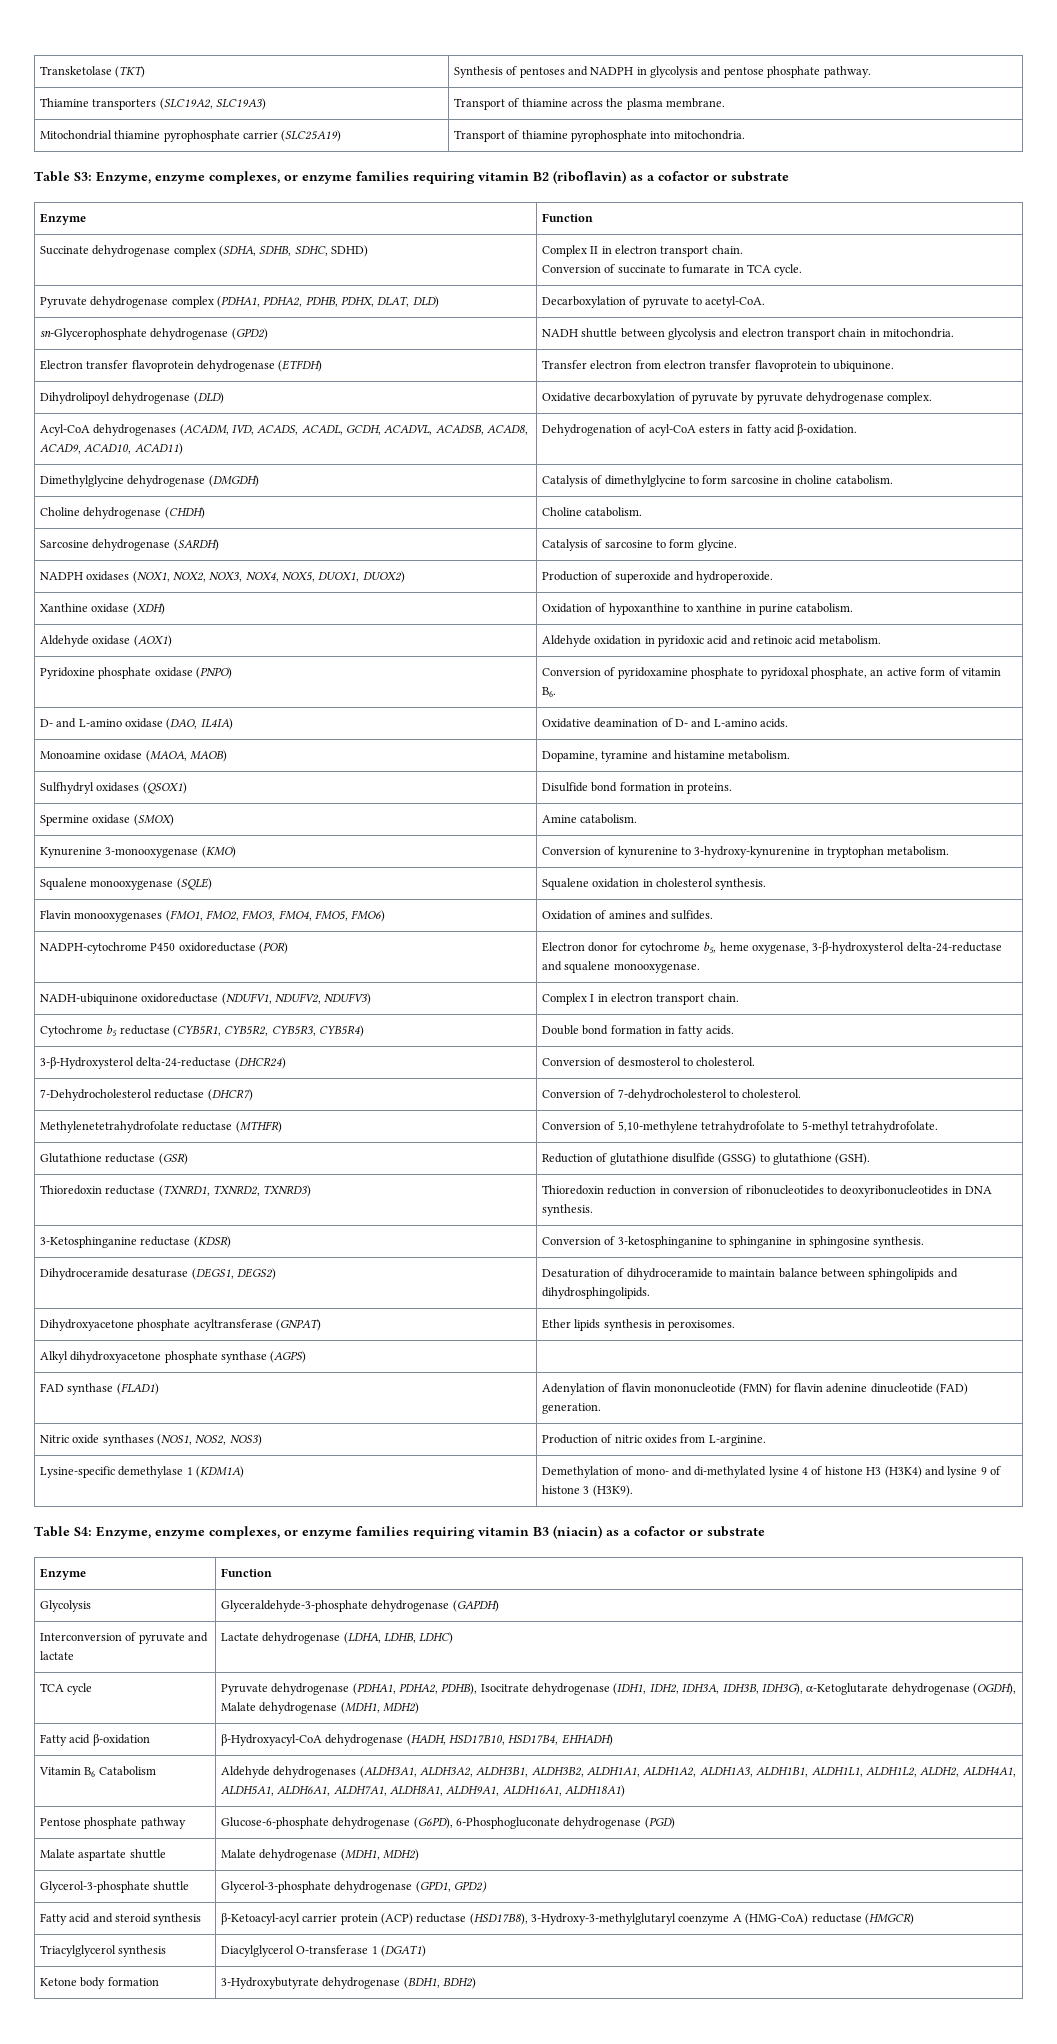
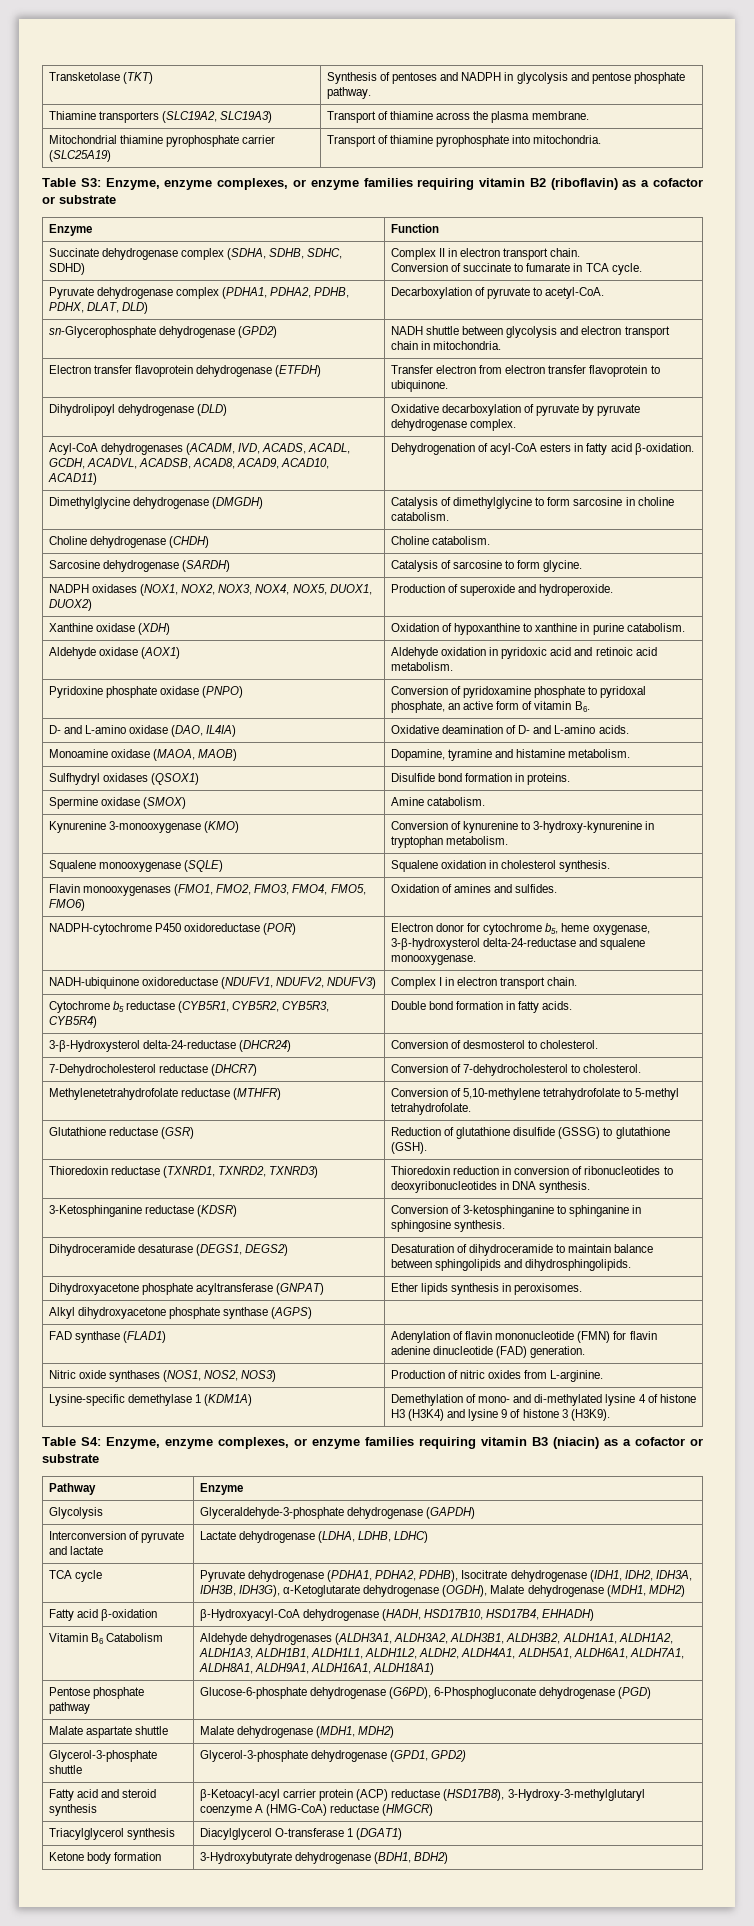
  Table S4: Enzyme, enzyme complexes, or enzyme families requiring vitamin B3 (niacin) as a cofactor or substrate
- Enzyme | Function
+ Pathway | Enzyme

